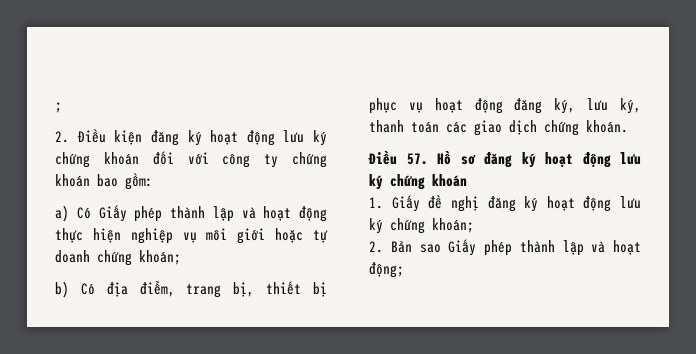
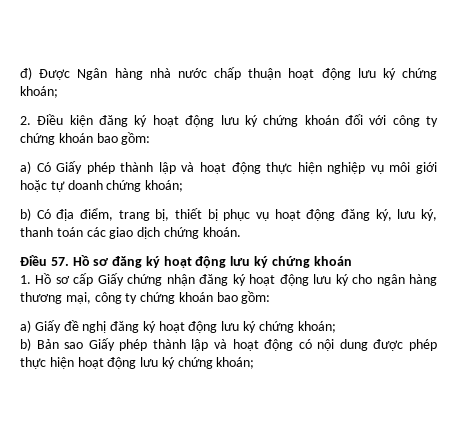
- ;
+ đ) Được Ngân hàng nhà nước chấp thuận hoạt động lưu ký chứng khoán;
- 1. Giấy đề nghị đăng ký hoạt động lưu ký chứng khoán;
+ 1. Hồ sơ cấp Giấy chứng nhận đăng ký hoạt động lưu ký cho ngân hàng thương mại, công ty chứng khoán bao gồm:
+ a) Giấy đề nghị đăng ký hoạt động lưu ký chứng khoán;
- 2. Bản sao Giấy phép thành lập và hoạt động;
+ b) Bản sao Giấy phép thành lập và hoạt động có nội dung được phép thực hiện hoạt động lưu ký chứng khoán;

